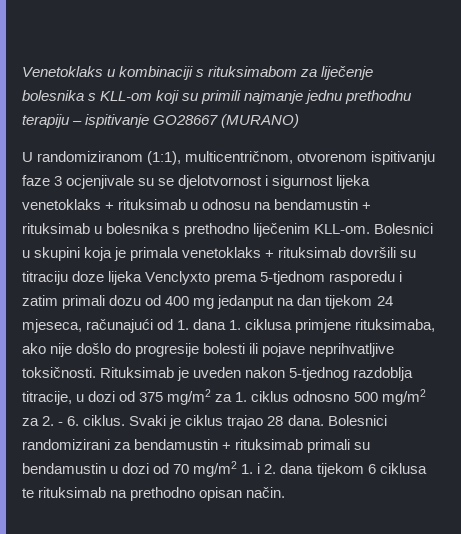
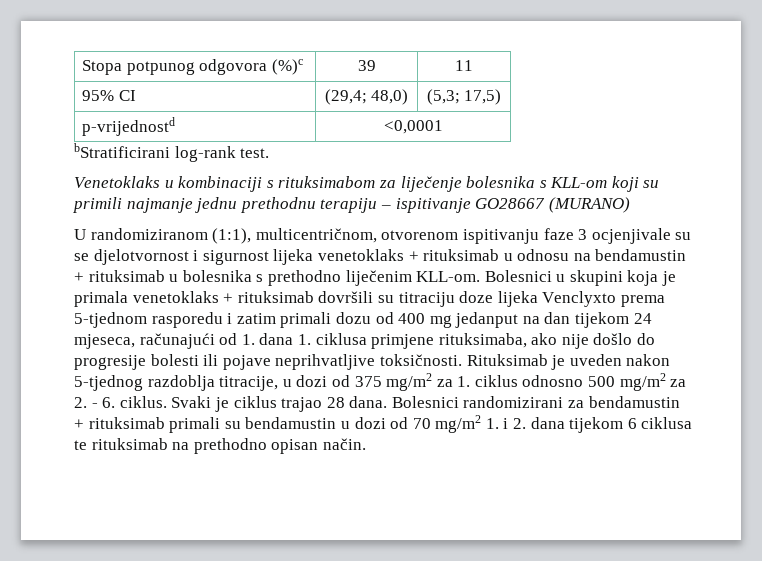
+ Stopa potpunog odgovora (%)c | 39 | 11
+ 95% CI | (29,4; 48,0) | (5,3; 17,5)
+ p-vrijednostd | <0,0001
+ bStratificirani log-rank test.

